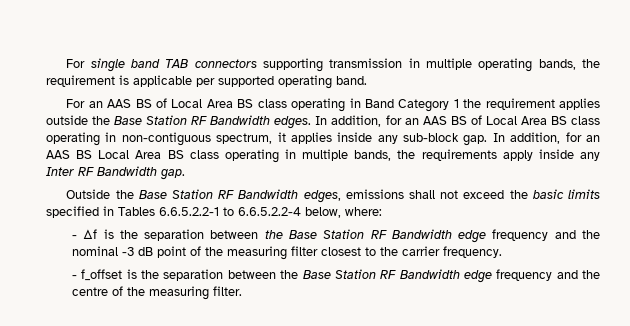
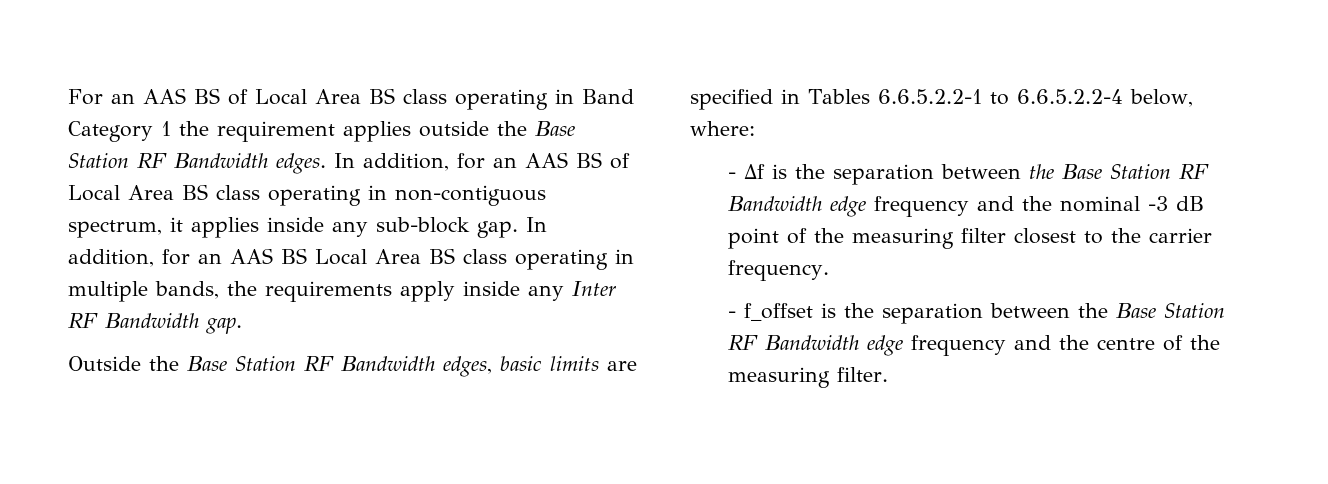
- For single band TAB connectors supporting transmission in multiple operating bands, the requirement is applicable per supported operating band.
- Outside the Base Station RF Bandwidth edges, emissions shall not exceed the basic limits specified in Tables 6.6.5.2.2-1 to 6.6.5.2.2-4 below, where:
+ Outside the Base Station RF Bandwidth edges, basic limits are specified in Tables 6.6.5.2.2-1 to 6.6.5.2.2-4 below, where:

